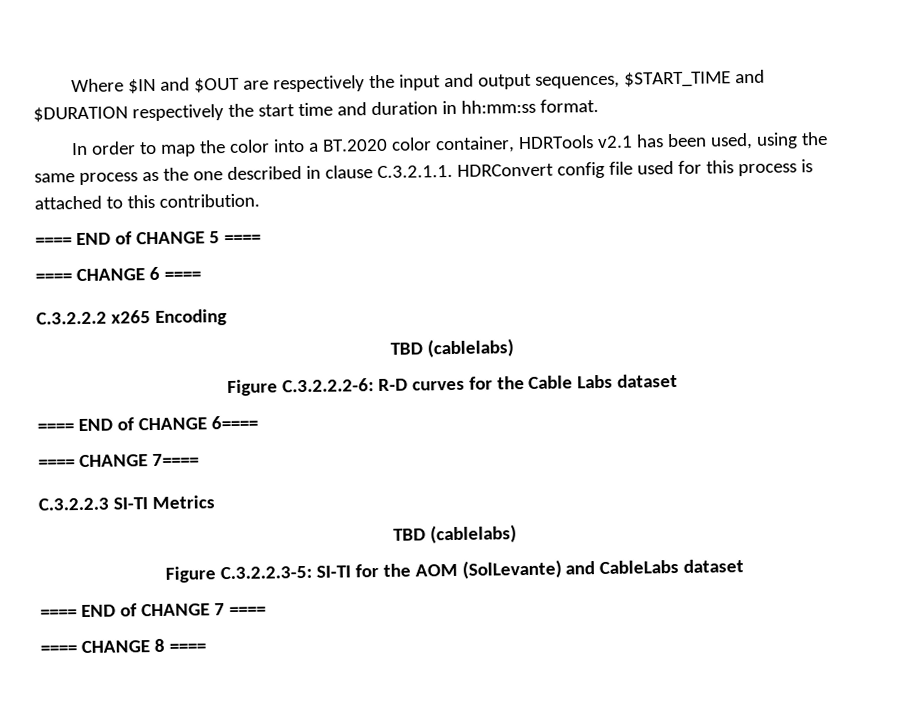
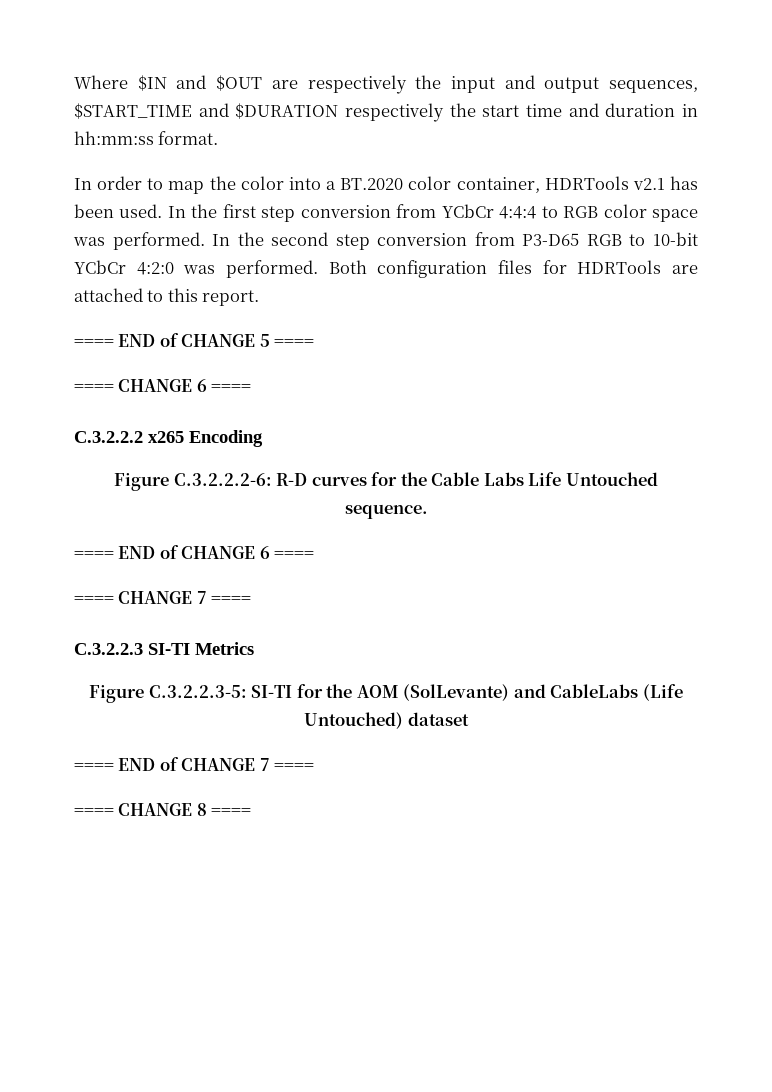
- In order to map the color into a BT.2020 color container, HDRTools v2.1 has been used, using the same process as the one described in clause C.3.2.1.1. HDRConvert config file used for this process is attached to this contribution.
+ In order to map the color into a BT.2020 color container, HDRTools v2.1 has been used. In the first step conversion from YCbCr 4:4:4 to RGB color space was performed. In the second step conversion from P3-D65 RGB to 10-bit YCbCr 4:2:0 was performed. Both configuration files for HDRTools are attached to this report.
  C.3.2.2.2 x265 Encoding
- TBD (cablelabs)
- Figure C.3.2.2.2-6: R-D curves for the Cable Labs dataset
- ==== END of CHANGE 6====
- ==== CHANGE 7====
+ Figure C.3.2.2.2-6: R-D curves for the Cable Labs Life Untouched sequence.
+ ==== END of CHANGE 6 ====
+ ==== CHANGE 7 ====
  C.3.2.2.3 SI-TI Metrics
- TBD (cablelabs)
- Figure C.3.2.2.3-5: SI-TI for the AOM (SolLevante) and CableLabs dataset
+ Figure C.3.2.2.3-5: SI-TI for the AOM (SolLevante) and CableLabs (Life Untouched) dataset

